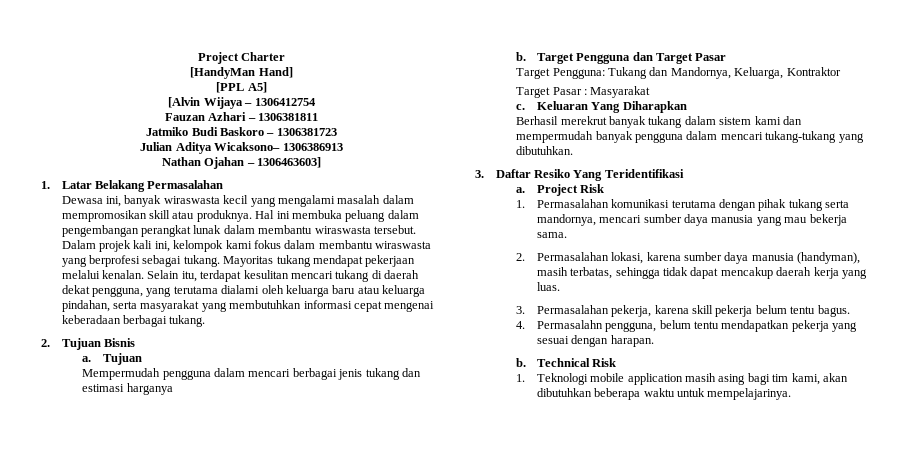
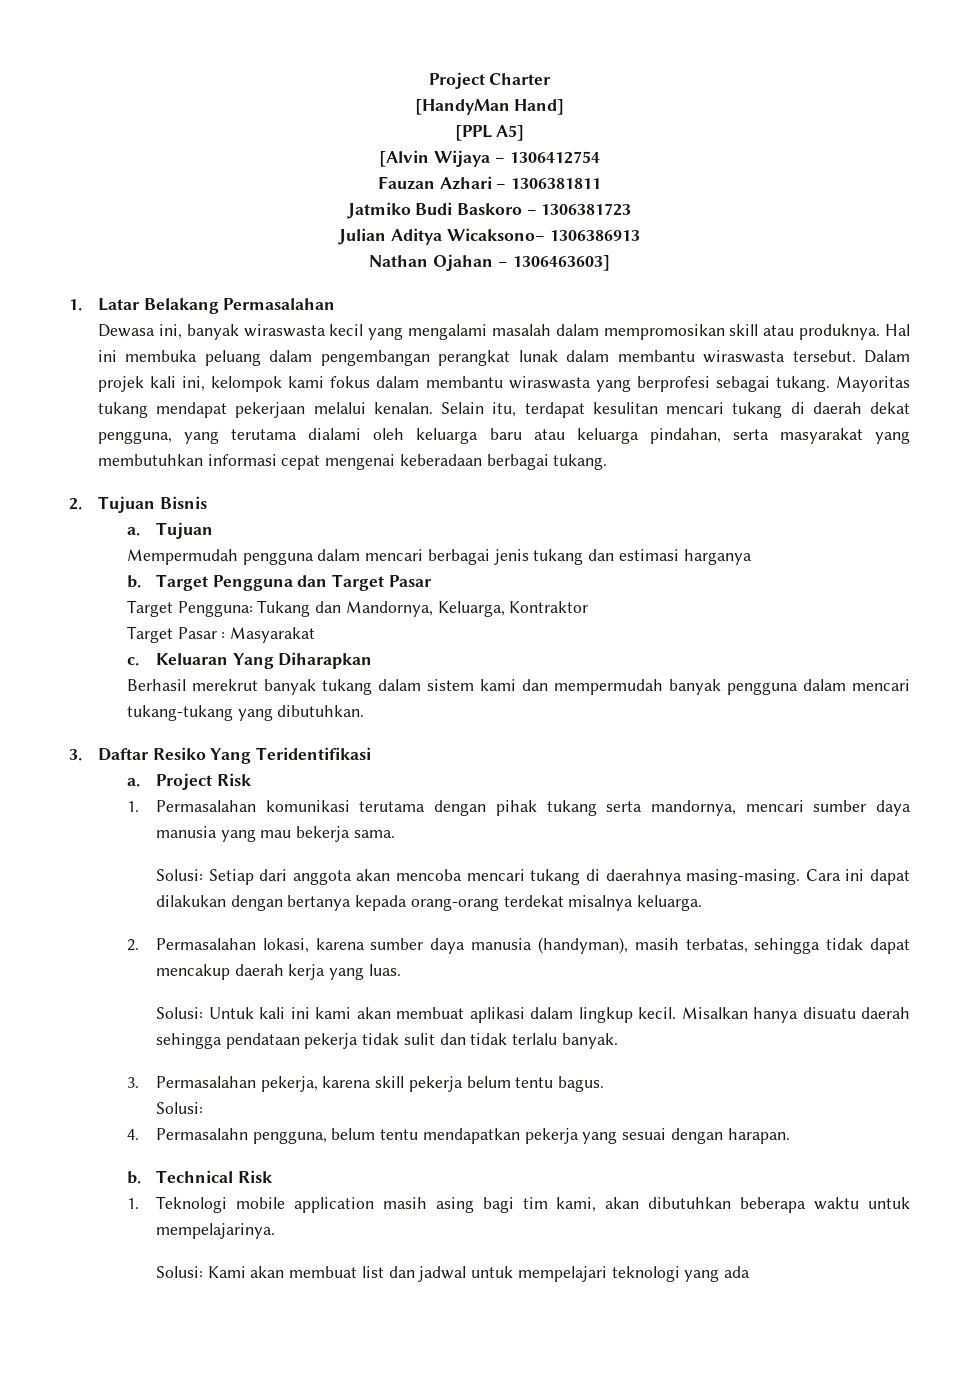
+ Solusi: Setiap dari anggota akan mencoba mencari tukang di daerahnya masing-masing. Cara ini dapat dilakukan dengan bertanya kepada orang-orang terdekat misalnya keluarga.
+ Solusi: Untuk kali ini kami akan membuat aplikasi dalam lingkup kecil. Misalkan hanya disuatu daerah sehingga pendataan pekerja tidak sulit dan tidak terlalu banyak.
  3. Permasalahan pekerja, karena skill pekerja belum tentu bagus.
+ Solusi:
+ Solusi: Kami akan membuat list dan jadwal untuk mempelajari teknologi yang ada

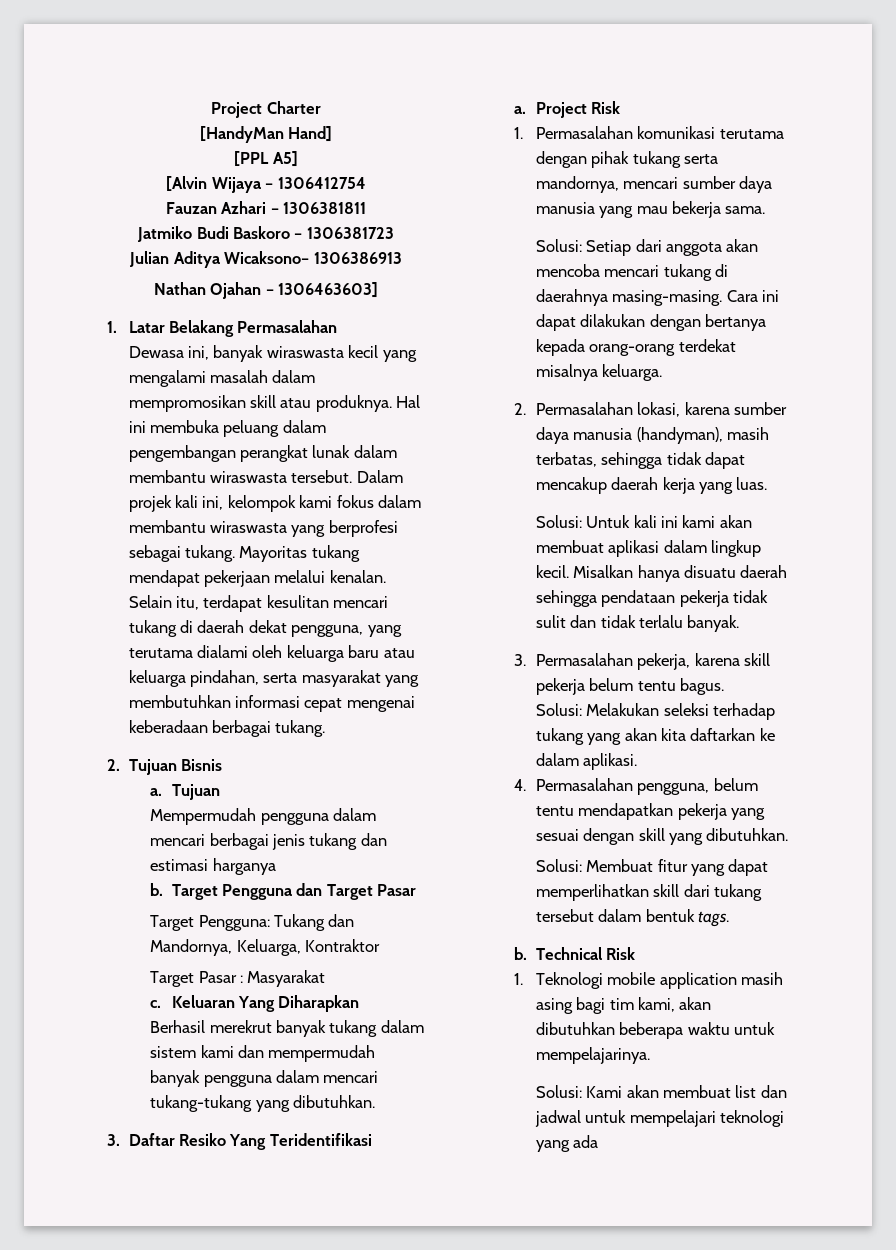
  3. Permasalahan pekerja, karena skill pekerja belum tentu bagus.
- Solusi:
+ Solusi: Melakukan seleksi terhadap tukang yang akan kita daftarkan ke dalam aplikasi.
- 4. Permasalahn pengguna, belum tentu mendapatkan pekerja yang sesuai dengan harapan.
+ 4. Permasalahan pengguna, belum tentu mendapatkan pekerja yang sesuai dengan skill yang dibutuhkan.
+ Solusi: Membuat fitur yang dapat memperlihatkan skill dari tukang tersebut dalam bentuk tags.

